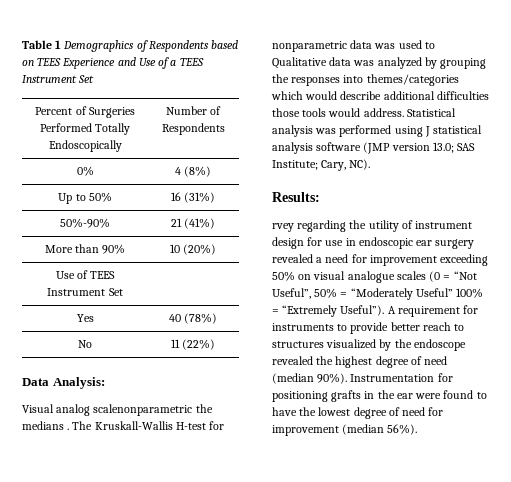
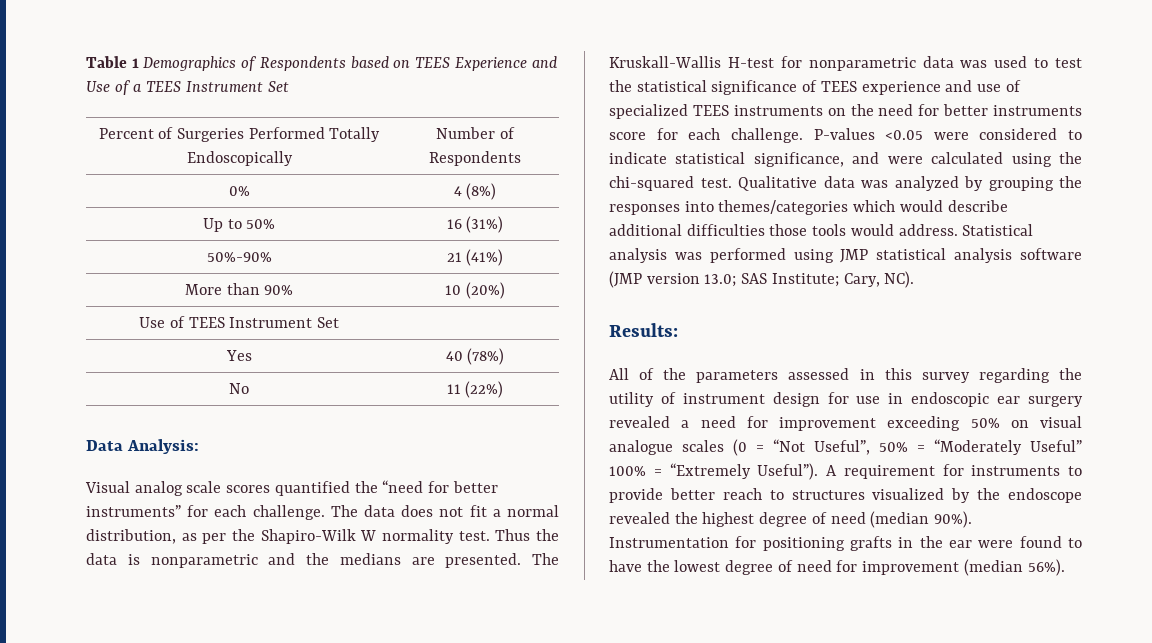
- Visual analog scalenonparametric the medians .
+ Visual analog scale scores quantified the “need for better instruments” for each challenge. The data does not fit a normal distribution, as per the Shapiro-Wilk W normality test. Thus the data is nonparametric and the medians are presented.
- The Kruskall-Wallis H-test for nonparametric data was used to Qualitative data was analyzed by grouping the responses into themes/categories which would describe additional difficulties those tools would address.
+ The Kruskall-Wallis H-test for nonparametric data was used to test the statistical significance of TEES experience and use of specialized TEES instruments on the need for better instruments score for each challenge. P-values <0.05 were considered to indicate statistical significance, and were calculated using the chi-squared test. Qualitative data was analyzed by grouping the responses into themes/categories which would describe additional difficulties those tools would address.
- Statistical analysis was performed using J statistical analysis software (JMP version 13.0; SAS Institute; Cary, NC).
+ Statistical analysis was performed using JMP statistical analysis software (JMP version 13.0; SAS Institute; Cary, NC).
- rvey regarding the utility of instrument design for use in endoscopic ear surgery revealed a need for improvement exceeding 50% on visual analogue scales (0 = “Not Useful”, 50% = “Moderately Useful” 100% = “Extremely Useful”).
+ All of the parameters assessed in this survey regarding the utility of instrument design for use in endoscopic ear surgery revealed a need for improvement exceeding 50% on visual analogue scales (0 = “Not Useful”, 50% = “Moderately Useful” 100% = “Extremely Useful”).

